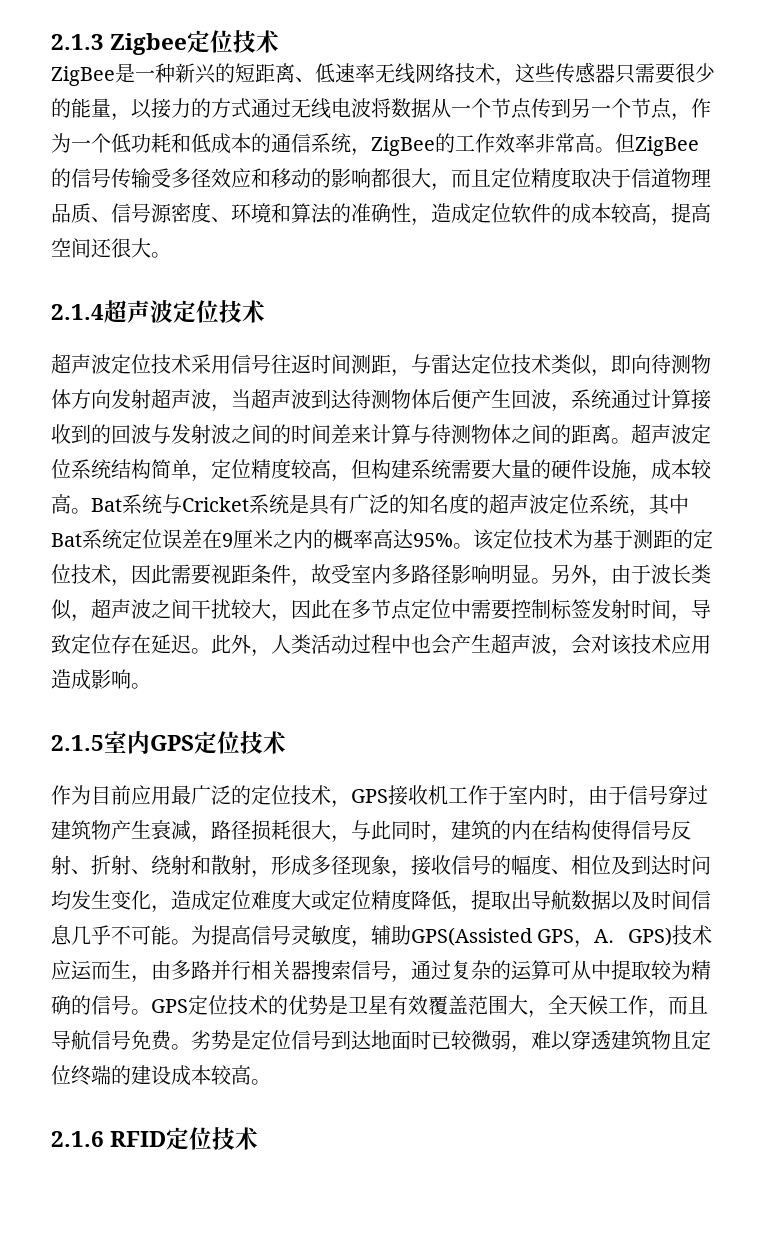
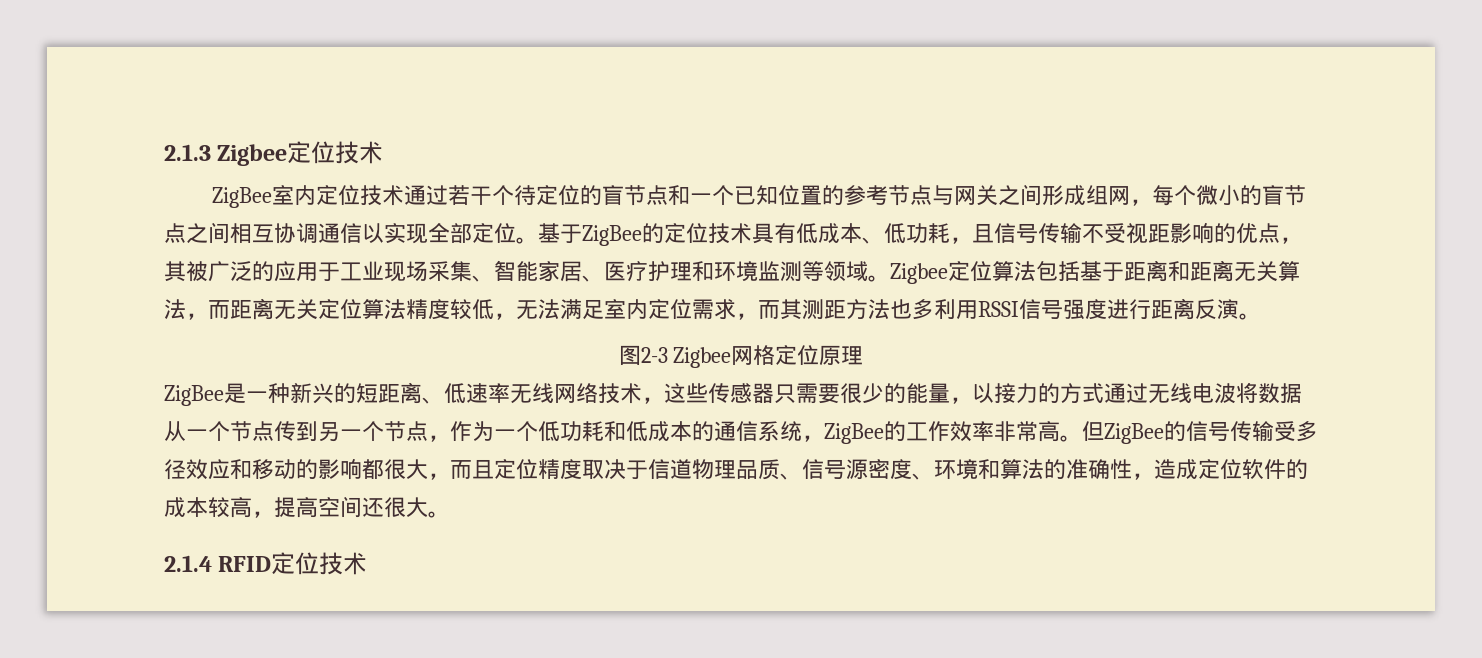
+ ZigBee室内定位技术通过若干个待定位的盲节点和一个已知位置的参考节点与网关之间形成组网，每个微小的盲节点之间相互协调通信以实现全部定位。基于ZigBee的定位技术具有低成本、低功耗，且信号传输不受视距影响的优点，其被广泛的应用于工业现场采集、智能家居、医疗护理和环境监测等领域。Zigbee定位算法包括基于距离和距离无关算法，而距离无关定位算法精度较低，无法满足室内定位需求，而其测距方法也多利用RSSI信号强度进行距离反演。
+ 图2-3 Zigbee网格定位原理
- 2.1.4超声波定位技术
- 超声波定位技术采用信号往返时间测距，与雷达定位技术类似，即向待测物体方向发射超声波，当超声波到达待测物体后便产生回波，系统通过计算接收到的回波与发射波之间的时间差来计算与待测物体之间的距离。超声波定位系统结构简单，定位精度较高，但构建系统需要大量的硬件设施，成本较高。Bat系统与Cricket系统是具有广泛的知名度的超声波定位系统，其中Bat系统定位误差在9厘米之内的概率高达95%。该定位技术为基于测距的定位技术，因此需要视距条件，故受室内多路径影响明显。另外，由于波长类似，超声波之间干扰较大，因此在多节点定位中需要控制标签发射时间，导致定位存在延迟。此外，人类活动过程中也会产生超声波，会对该技术应用造成影响。
- 2.1.5室内GPS定位技术
- 作为目前应用最广泛的定位技术，GPS接收机工作于室内时，由于信号穿过建筑物产生衰减，路径损耗很大，与此同时，建筑的内在结构使得信号反射、折射、绕射和散射，形成多径现象，接收信号的幅度、相位及到达时问均发生变化，造成定位难度大或定位精度降低，提取出导航数据以及时间信息几乎不可能。为提高信号灵敏度，辅助GPS(Assisted GPS，A．GPS)技术应运而生，由多路并行相关器搜索信号，通过复杂的运算可从中提取较为精确的信号。GPS定位技术的优势是卫星有效覆盖范围大，全天候工作，而且导航信号免费。劣势是定位信号到达地面时已较微弱，难以穿透建筑物且定位终端的建设成本较高。
- 2.1.6 RFID定位技术
+ 2.1.4 RFID定位技术

